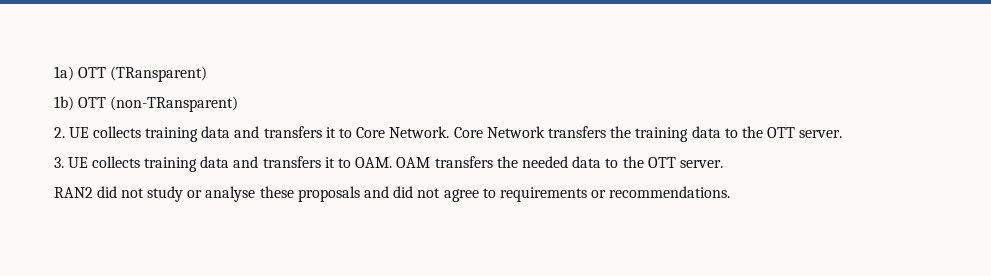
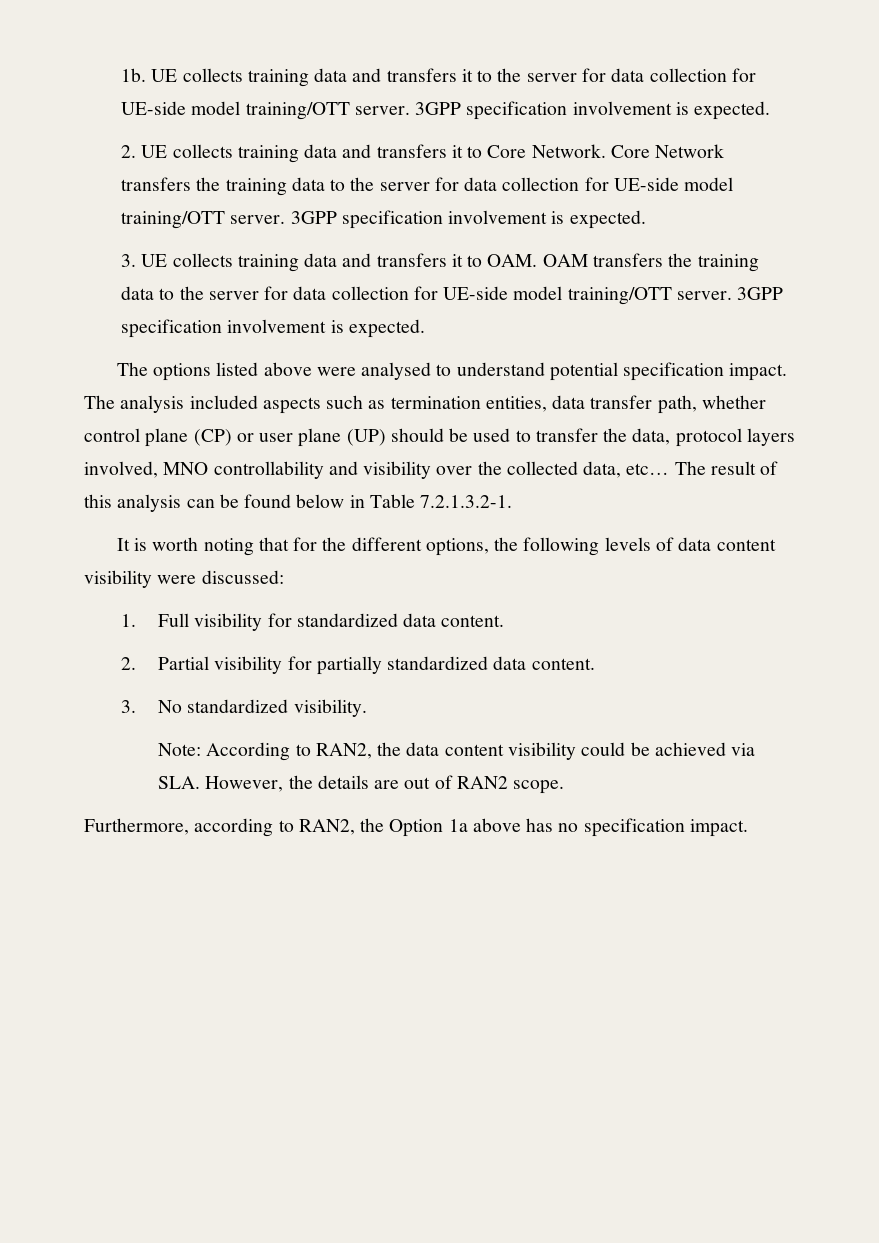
- 1a) OTT (TRansparent)
- 1b) OTT (non-TRansparent)
+ 1b. UE collects training data and transfers it to the server for data collection for UE-side model training/OTT server. 3GPP specification involvement is expected.
- Core Network transfers the training data to the OTT server.
+ Core Network transfers the training data to the server for data collection for UE-side model training/OTT server. 3GPP specification involvement is expected.
- 3. UE collects training data and transfers it to OAM. OAM transfers the needed data to the OTT server.
- RAN2 did not study or analyse these proposals and did not agree to requirements or recommendations.
+ 3. UE collects training data and transfers it to OAM. OAM transfers the training data to the server for data collection for UE-side model training/OTT server. 3GPP specification involvement is expected.
+ The options listed above were analysed to understand potential specification impact. The analysis included aspects such as termination entities, data transfer path, whether control plane (CP) or user plane (UP) should be used to transfer the data, protocol layers involved, MNO controllability and visibility over the collected data, etc… The result of this analysis can be found below in Table 7.2.1.3.2-1.
+ It is worth noting that for the different options, the following levels of data content visibility were discussed:
+ 1. Full visibility for standardized data content.
+ 2. Partial visibility for partially standardized data content.
+ 3. No standardized visibility.
+ Note: According to RAN2, the data content visibility could be achieved via SLA. However, the details are out of RAN2 scope.
+ Furthermore, according to RAN2, the Option 1a above has no specification impact.

